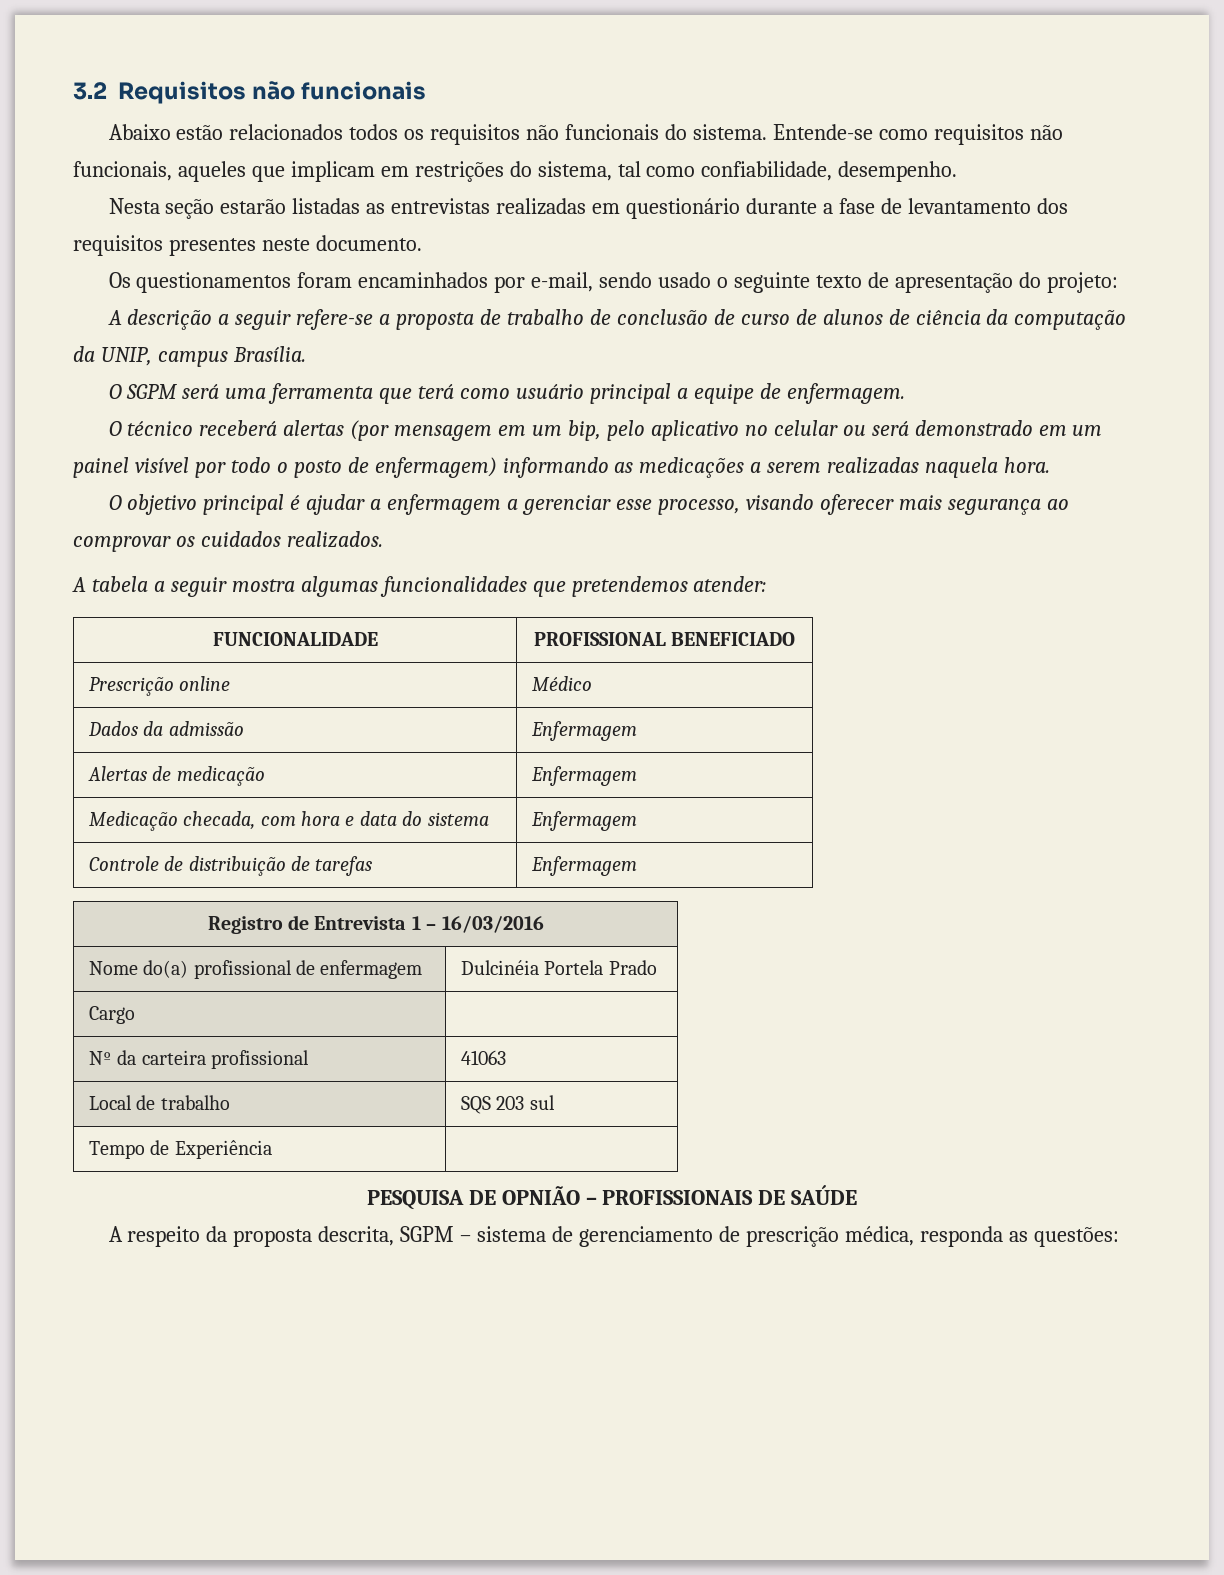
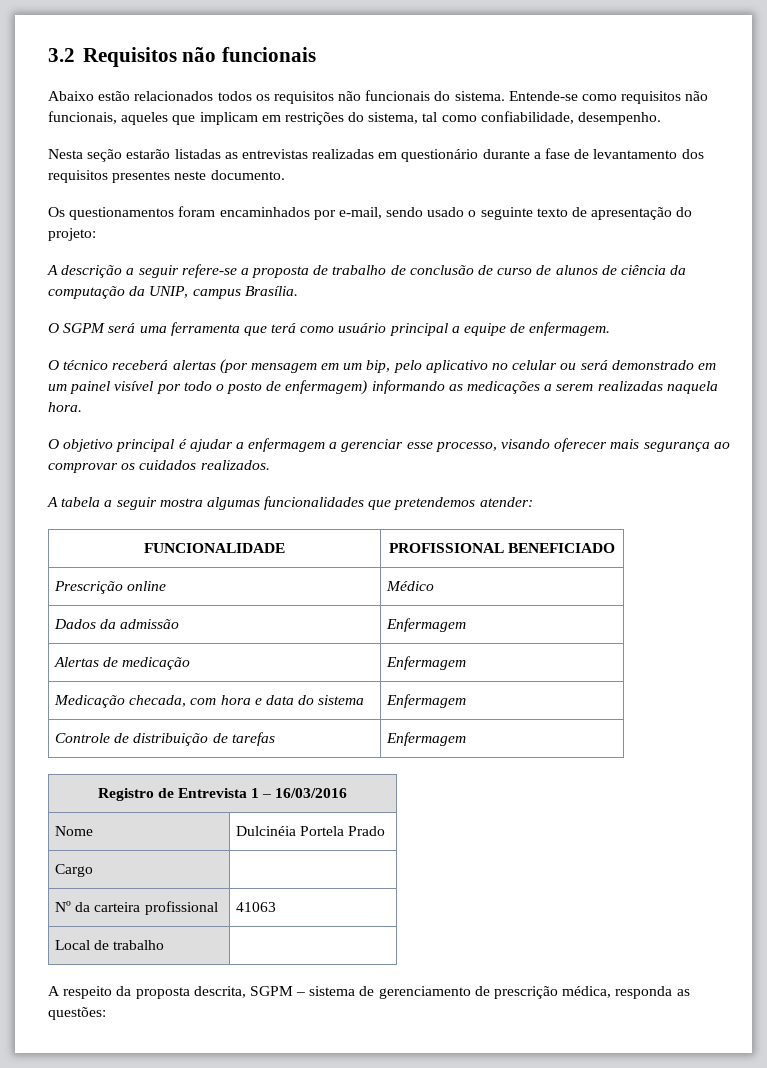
- Nome do(a) profissional de enfermagem | Dulcinéia Portela Prado
+ Nome | Dulcinéia Portela Prado
- Local de trabalho | SQS 203 sul
- Tempo de Experiência |
- PESQUISA DE OPNIÃO – PROFISSIONAIS DE SAÚDE
+ Local de trabalho |

